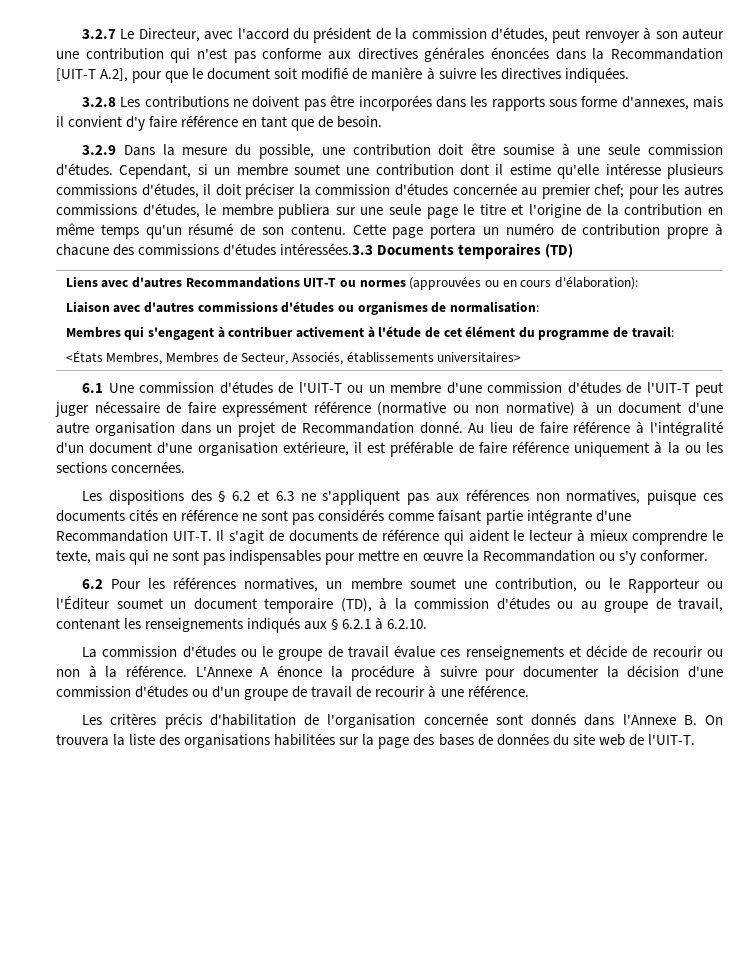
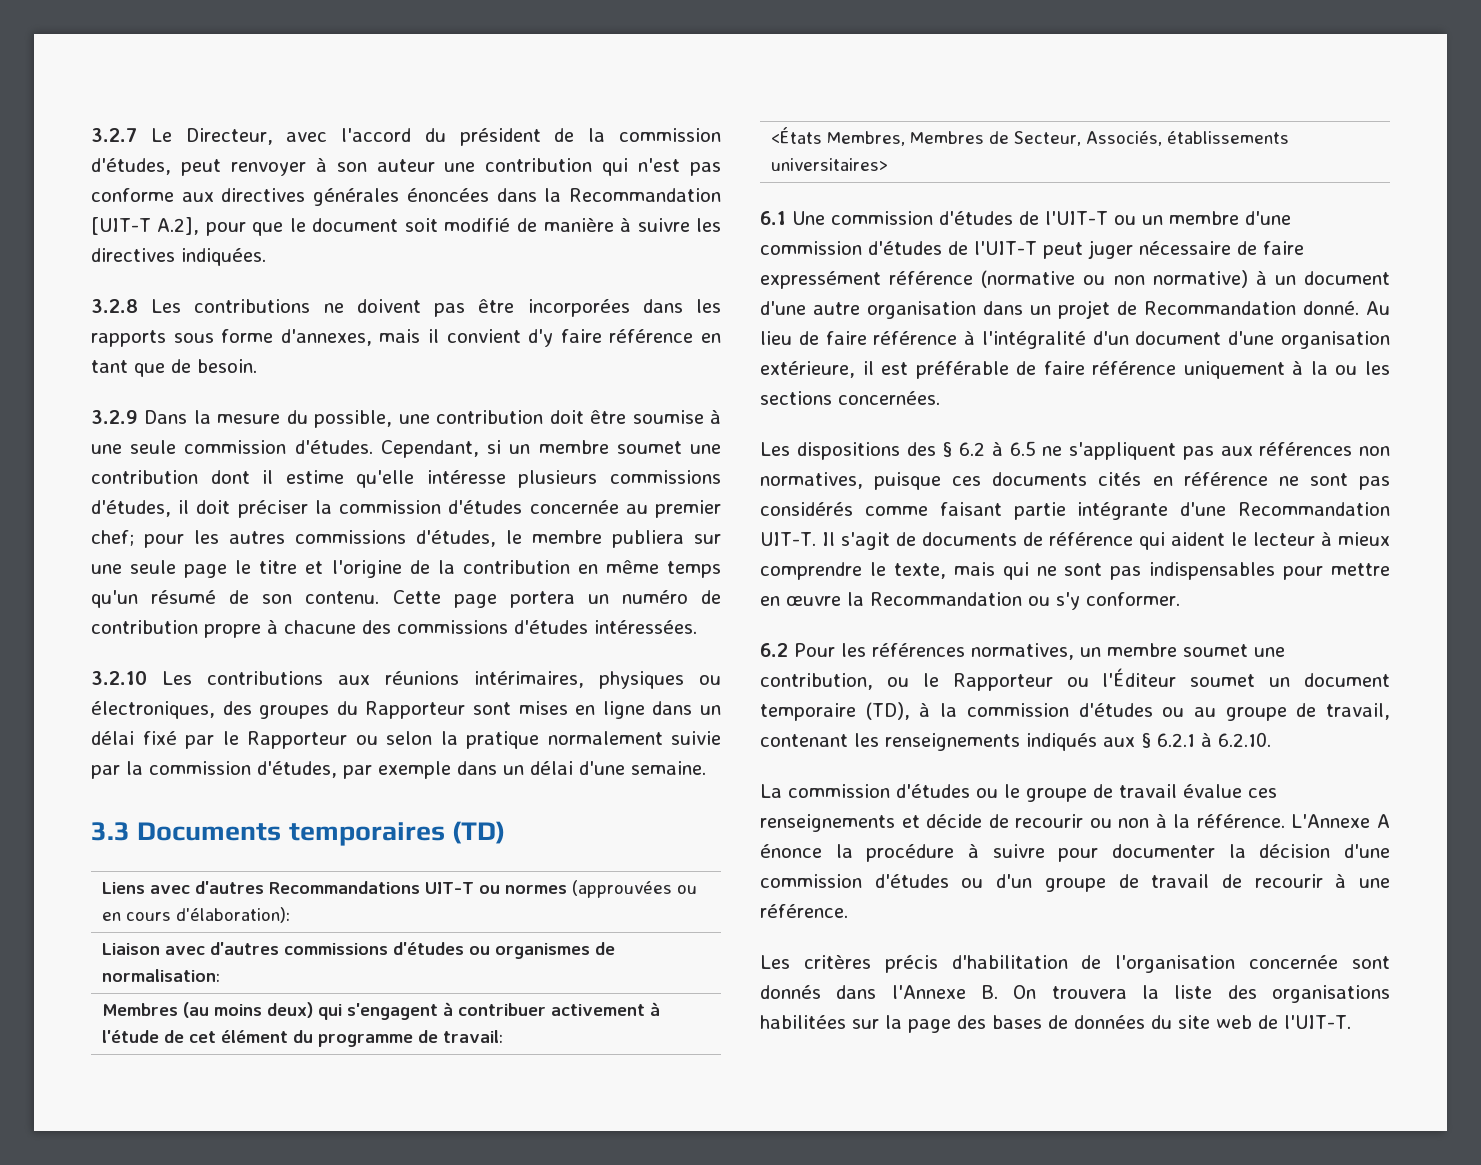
- Cette page portera un numéro de contribution propre à chacune des commissions d'études intéressées.3.3 Documents temporaires (TD)
+ Cette page portera un numéro de contribution propre à chacune des commissions d'études intéressées.
+ 3.2.10 Les contributions aux réunions intérimaires, physiques ou électroniques, des groupes du Rapporteur sont mises en ligne dans un délai fixé par le Rapporteur ou selon la pratique normalement suivie par la commission d'études, par exemple dans un délai d'une semaine.
+ 3.3 Documents temporaires (TD)
- Membres qui s'engagent à contribuer activement à l'étude de cet élément du programme de travail:
+ Membres (au moins deux) qui s'engagent à contribuer activement à l'étude de cet élément du programme de travail:
- Les dispositions des § 6.2 et 6.3 ne s'appliquent pas aux références non normatives, puisque ces documents cités en référence ne sont pas considérés comme faisant partie intégrante d'une Recommandation UIT-T.
+ Les dispositions des § 6.2 à 6.5 ne s'appliquent pas aux références non normatives, puisque ces documents cités en référence ne sont pas considérés comme faisant partie intégrante d'une Recommandation UIT-T.

